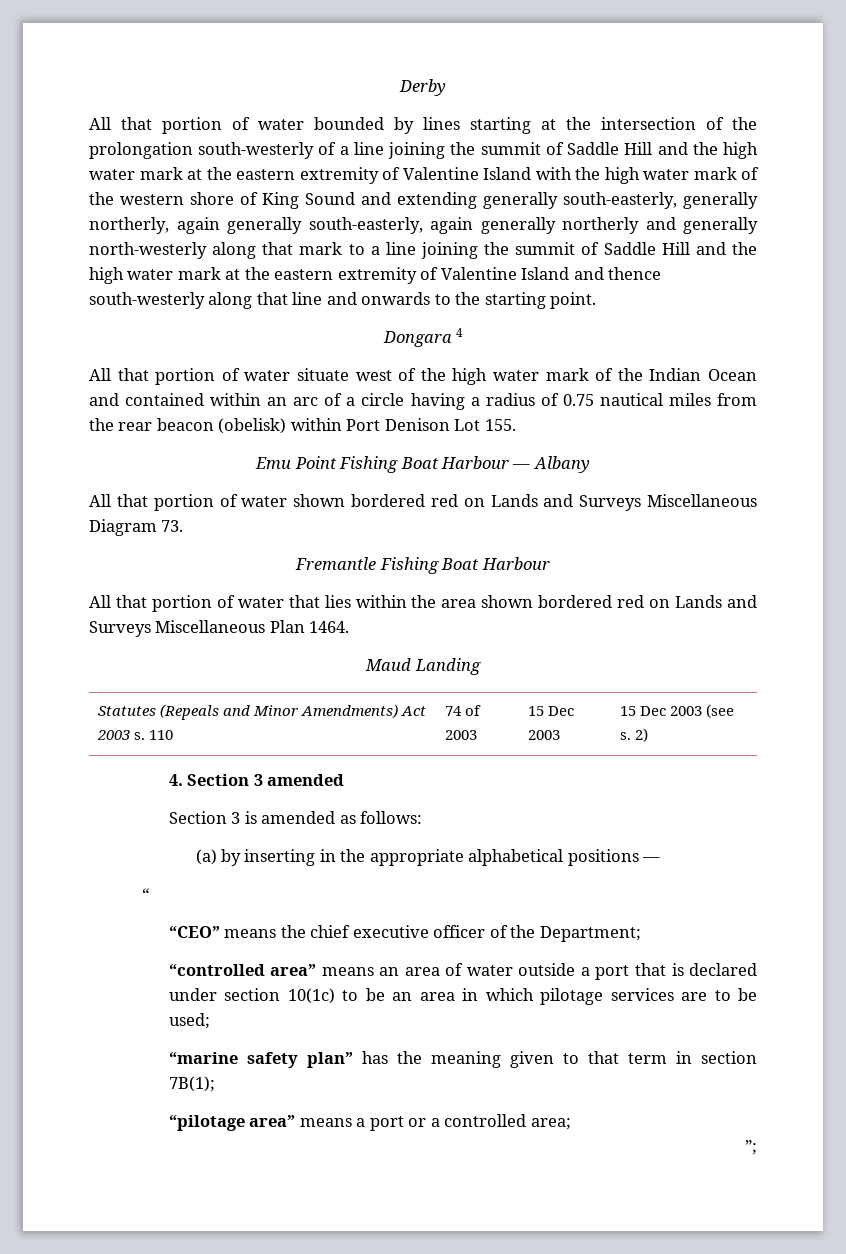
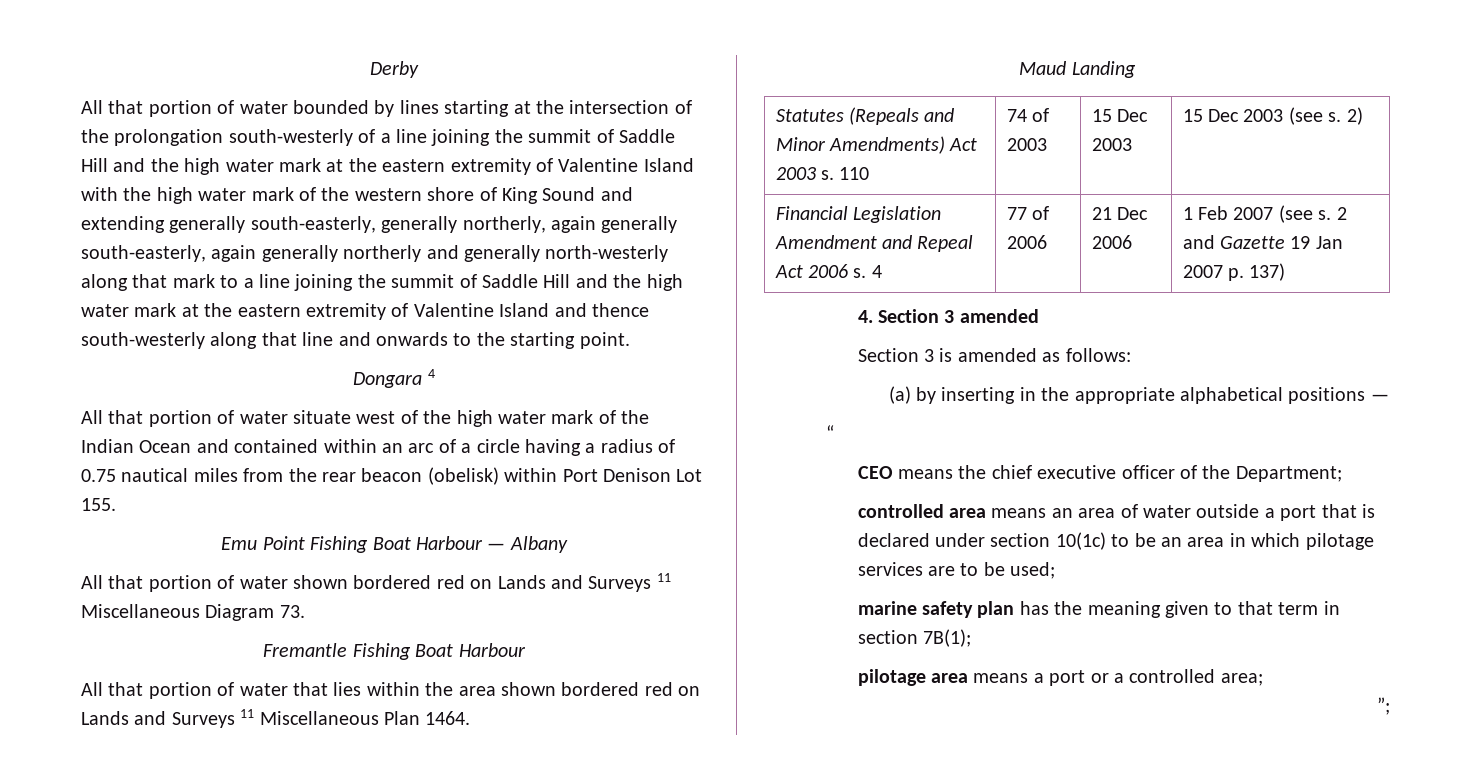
- All that portion of water shown bordered red on Lands and Surveys Miscellaneous Diagram 73.
+ All that portion of water shown bordered red on Lands and Surveys 11 Miscellaneous Diagram 73.
- All that portion of water that lies within the area shown bordered red on Lands and Surveys Miscellaneous Plan 1464.
+ All that portion of water that lies within the area shown bordered red on Lands and Surveys 11 Miscellaneous Plan 1464.
+ Financial Legislation Amendment and Repeal Act 2006 s. 4 | 77 of 2006 | 21 Dec 2006 | 1 Feb 2007 (see s. 2 and Gazette 19 Jan 2007 p. 137)
- “CEO” means the chief executive officer of the Department;
+ CEO means the chief executive officer of the Department;
- “controlled area” means an area of water outside a port that is declared under section 10(1c) to be an area in which pilotage services are to be used;
+ controlled area means an area of water outside a port that is declared under section 10(1c) to be an area in which pilotage services are to be used;
- “marine safety plan” has the meaning given to that term in section 7B(1);
+ marine safety plan has the meaning given to that term in section 7B(1);
- “pilotage area” means a port or a controlled area;
+ pilotage area means a port or a controlled area;

